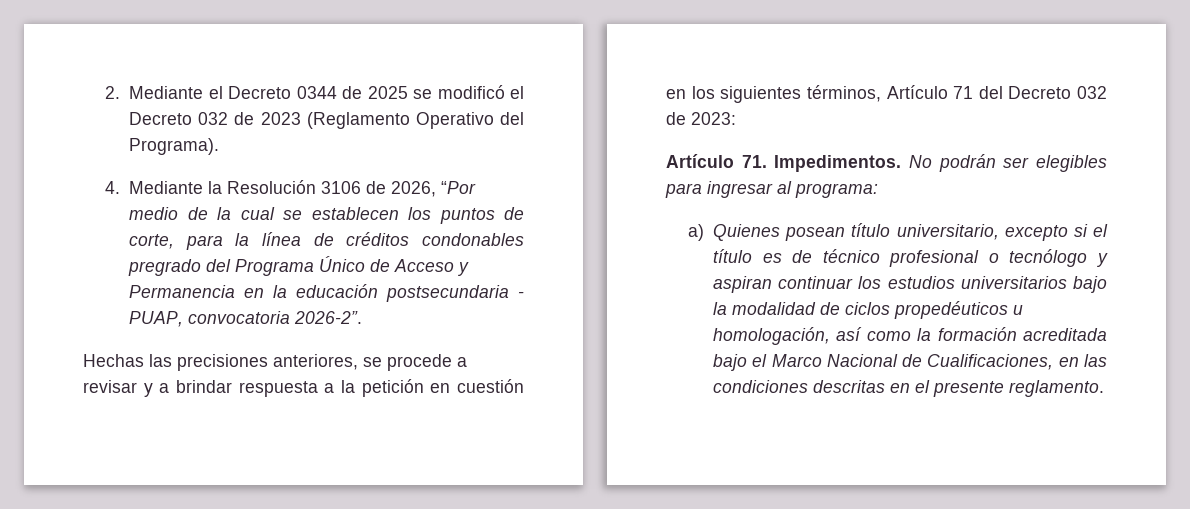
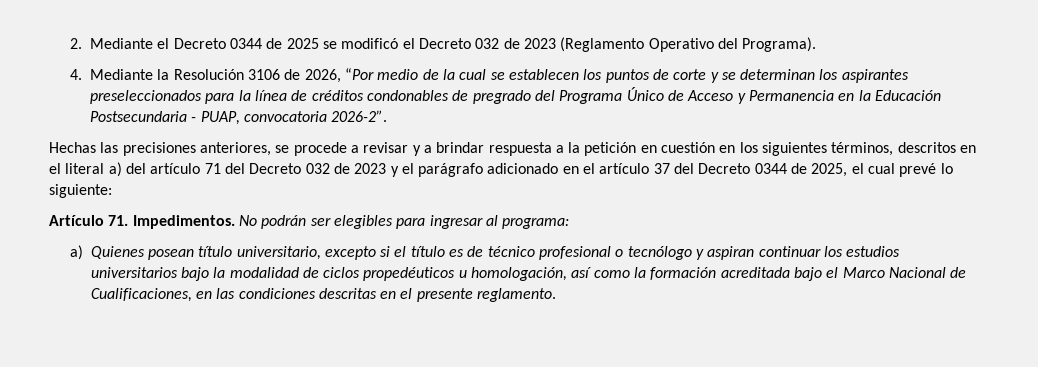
- 4. Mediante la Resolución 3106 de 2026, “Por medio de la cual se establecen los puntos de corte, para la línea de créditos condonables pregrado del Programa Único de Acceso y Permanencia en la educación postsecundaria - PUAP, convocatoria 2026-2”.
+ 4. Mediante la Resolución 3106 de 2026, “Por medio de la cual se establecen los puntos de corte y se determinan los aspirantes preseleccionados para la línea de créditos condonables de pregrado del Programa Único de Acceso y Permanencia en la Educación Postsecundaria - PUAP, convocatoria 2026-2”.
- Hechas las precisiones anteriores, se procede a revisar y a brindar respuesta a la petición en cuestión en los siguientes términos, Artículo 71 del Decreto 032 de 2023:
+ Hechas las precisiones anteriores, se procede a revisar y a brindar respuesta a la petición en cuestión en los siguientes términos, descritos en el literal a) del artículo 71 del Decreto 032 de 2023 y el parágrafo adicionado en el artículo 37 del Decreto 0344 de 2025, el cual prevé lo siguiente:

